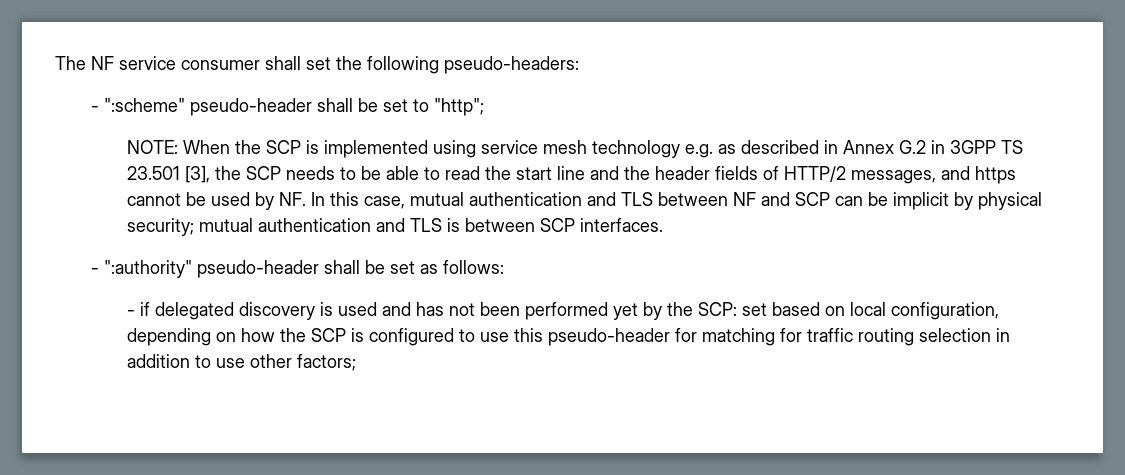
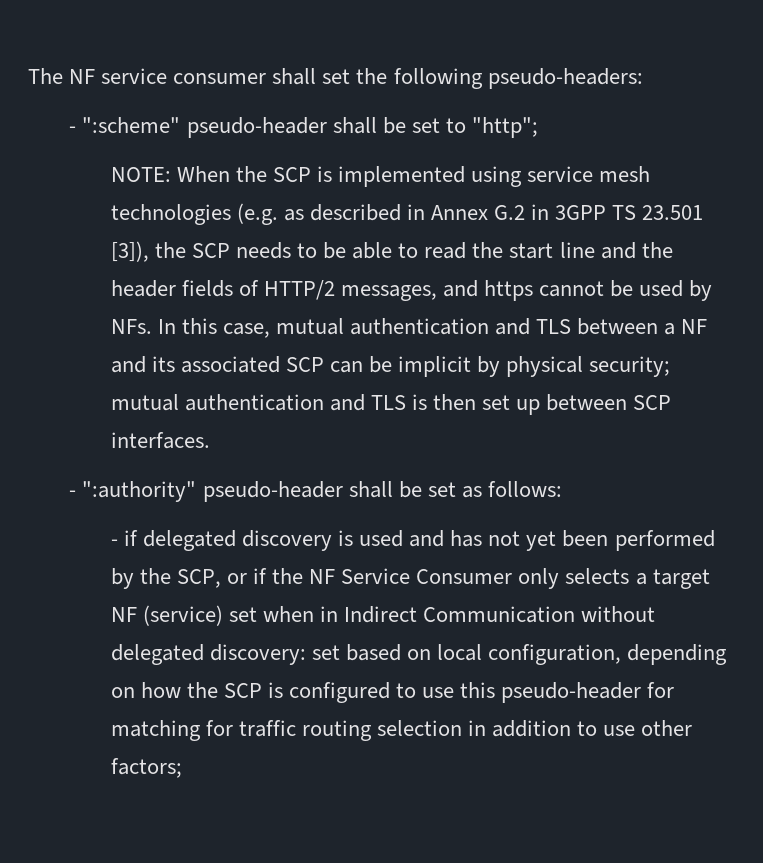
- When the SCP is implemented using service mesh technology e.g. as described in Annex G.2 in 3GPP TS 23.501 [3], the SCP needs to be able to read the start line and the header fields of HTTP/2 messages, and https cannot be used by NF. In this case, mutual authentication and TLS between NF and SCP can be implicit by physical security;
+ When the SCP is implemented using service mesh technologies (e.g. as described in Annex G.2 in 3GPP TS 23.501 [3]), the SCP needs to be able to read the start line and the header fields of HTTP/2 messages, and https cannot be used by NFs. In this case, mutual authentication and TLS between a NF and its associated SCP can be implicit by physical security;
- mutual authentication and TLS is between SCP interfaces.
+ mutual authentication and TLS is then set up between SCP interfaces.
- - if delegated discovery is used and has not been performed yet by the SCP: set based on local configuration, depending on how the SCP is configured to use this pseudo-header for matching for traffic routing selection in addition to use other factors;
+ - if delegated discovery is used and has not yet been performed by the SCP, or if the NF Service Consumer only selects a target NF (service) set when in Indirect Communication without delegated discovery: set based on local configuration, depending on how the SCP is configured to use this pseudo-header for matching for traffic routing selection in addition to use other factors;

